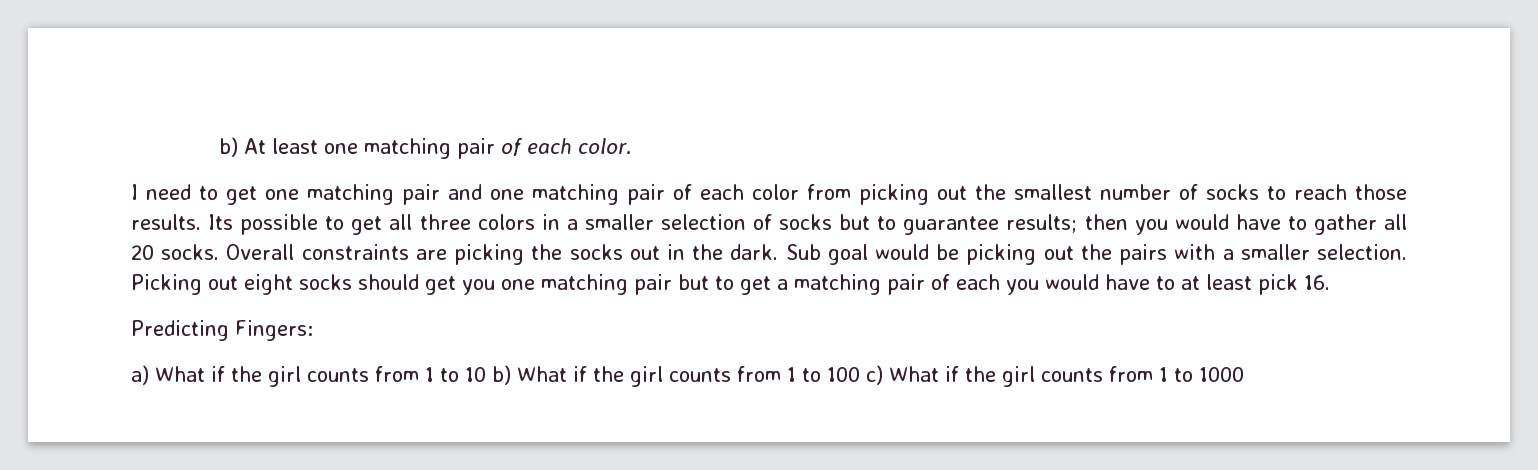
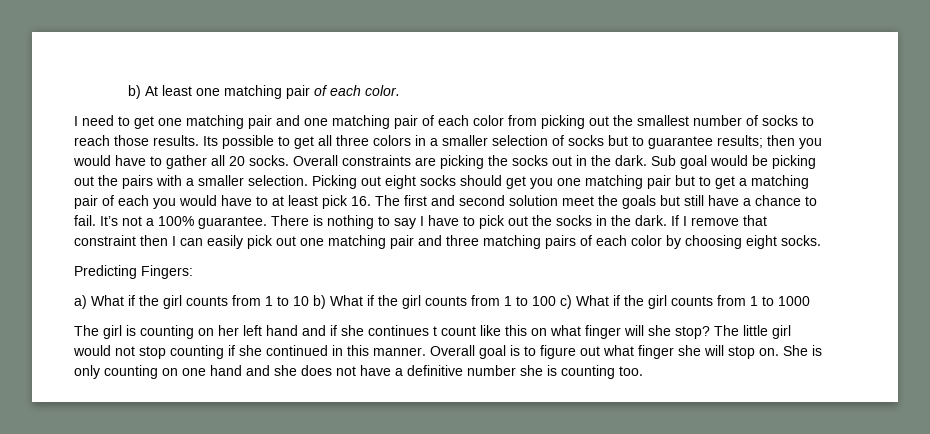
- Picking out eight socks should get you one matching pair but to get a matching pair of each you would have to at least pick 16.
+ Picking out eight socks should get you one matching pair but to get a matching pair of each you would have to at least pick 16. The first and second solution meet the goals but still have a chance to fail. It’s not a 100% guarantee. There is nothing to say I have to pick out the socks in the dark. If I remove that constraint then I can easily pick out one matching pair and three matching pairs of each color by choosing eight socks.
+ The girl is counting on her left hand and if she continues t count like this on what finger will she stop? The little girl would not stop counting if she continued in this manner. Overall goal is to figure out what finger she will stop on. She is only counting on one hand and she does not have a definitive number she is counting too.

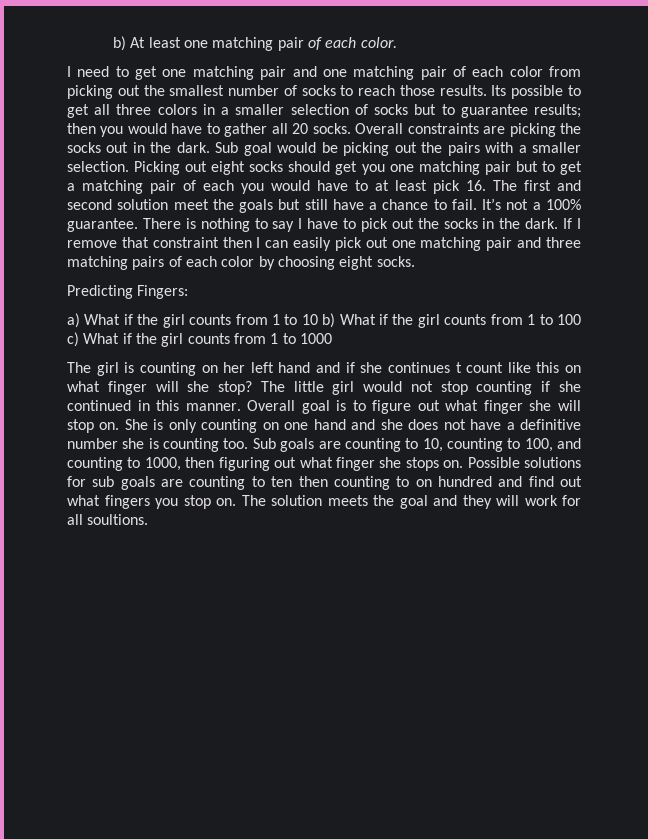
+ Sub goals are counting to 10, counting to 100, and counting to 1000, then figuring out what finger she stops on. Possible solutions for sub goals are counting to ten then counting to on hundred and find out what fingers you stop on. The solution meets the goal and they will work for all soultions.

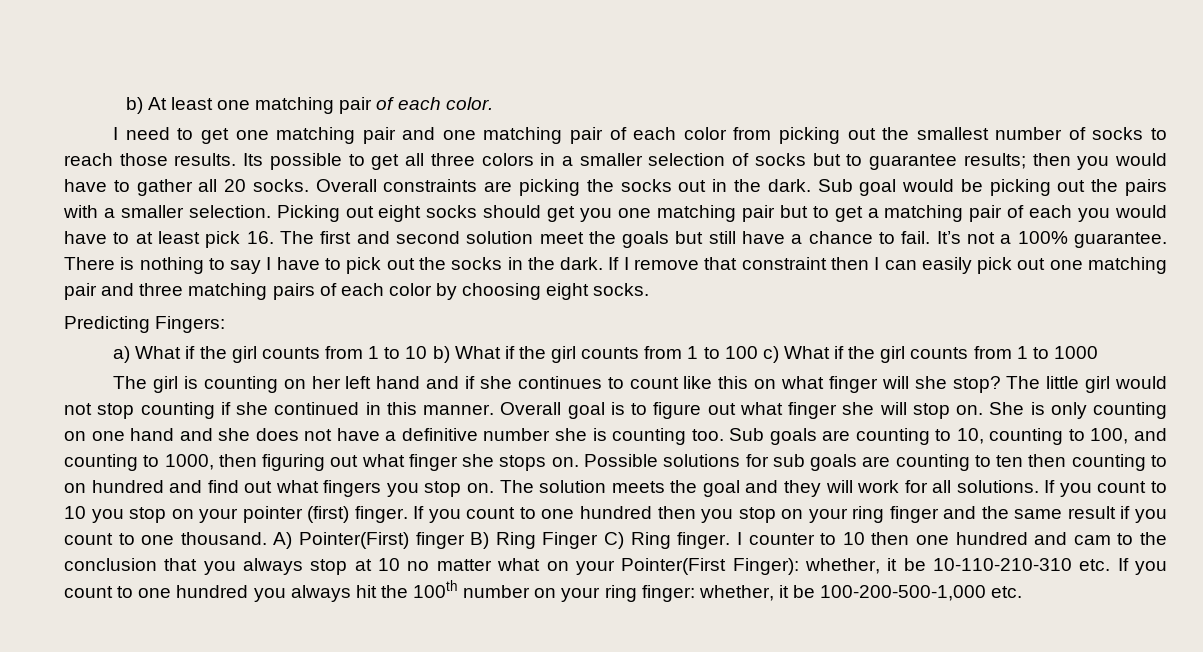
- The girl is counting on her left hand and if she continues t count like this on what finger will she stop?
+ The girl is counting on her left hand and if she continues to count like this on what finger will she stop?
- The solution meets the goal and they will work for all soultions.
+ The solution meets the goal and they will work for all solutions. If you count to 10 you stop on your pointer (first) finger. If you count to one hundred then you stop on your ring finger and the same result if you count to one thousand. A) Pointer(First) finger B) Ring Finger C) Ring finger. I counter to 10 then one hundred and cam to the conclusion that you always stop at 10 no matter what on your Pointer(First Finger): whether, it be 10-110-210-310 etc. If you count to one hundred you always hit the 100th number on your ring finger: whether, it be 100-200-500-1,000 etc.

